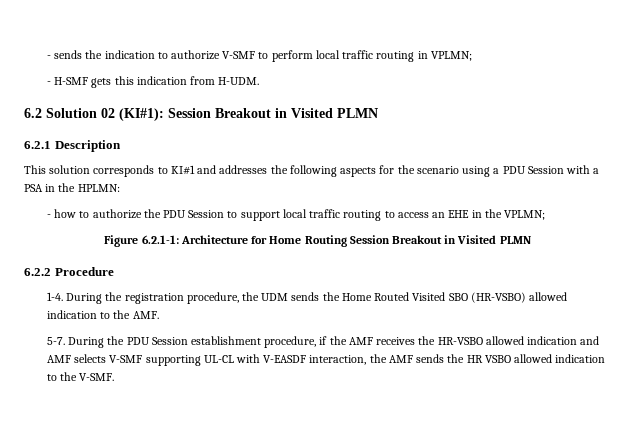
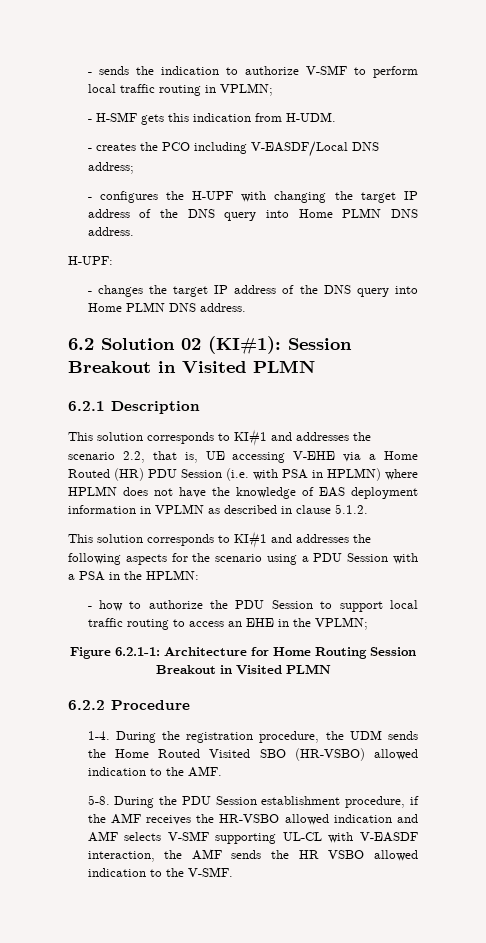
+ - creates the PCO including V-EASDF/Local DNS address;
+ - configures the H-UPF with changing the target IP address of the DNS query into Home PLMN DNS address.
+ H-UPF:
+ - changes the target IP address of the DNS query into Home PLMN DNS address.
+ This solution corresponds to KI#1 and addresses the scenario 2.2, that is, UE accessing V-EHE via a Home Routed (HR) PDU Session (i.e. with PSA in HPLMN) where HPLMN does not have the knowledge of EAS deployment information in VPLMN as described in clause 5.1.2.
- 5-7.
+ 5-8.

